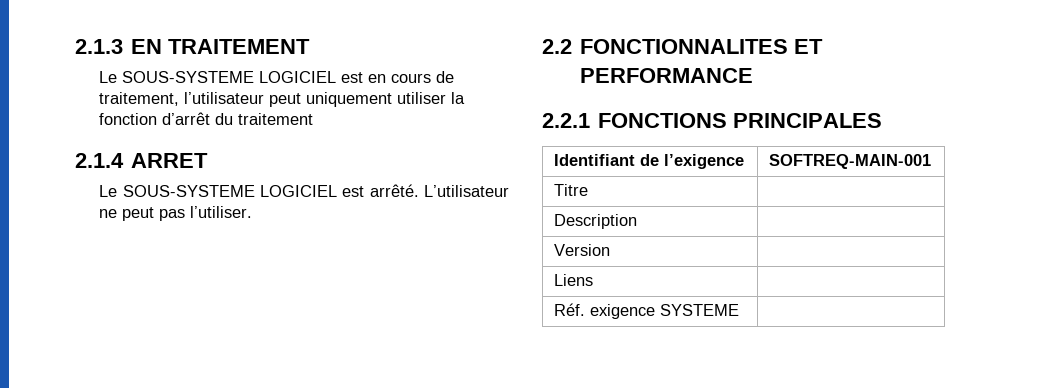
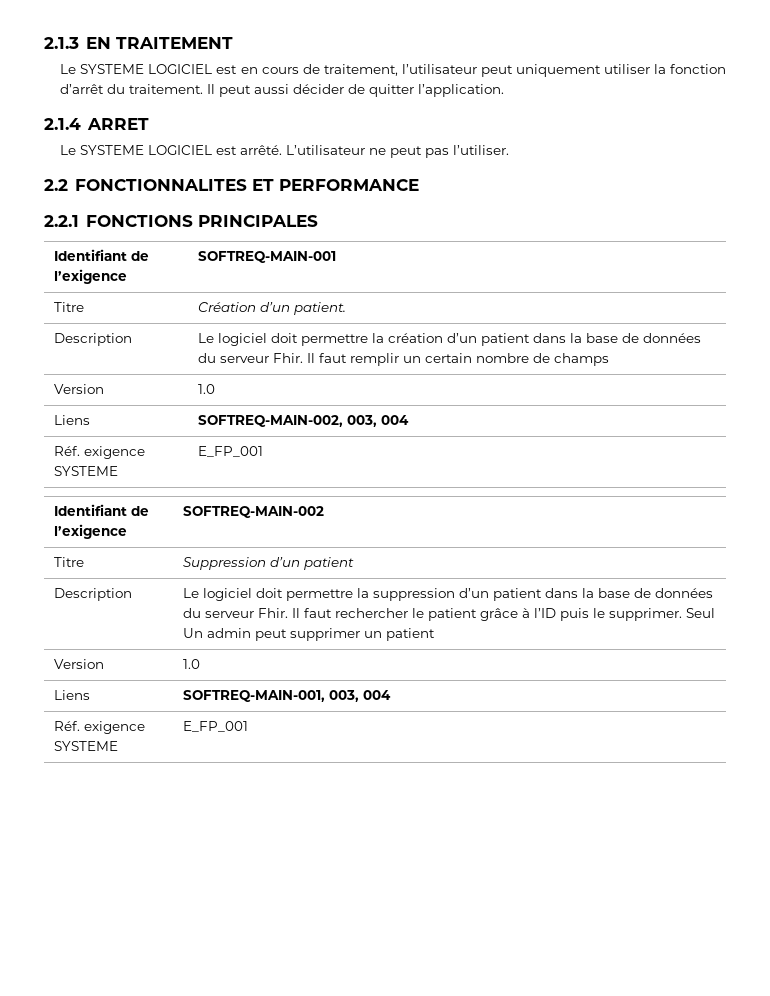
- Le SOUS-SYSTEME LOGICIEL est en cours de traitement, l’utilisateur peut uniquement utiliser la fonction d’arrêt du traitement
+ Le SYSTEME LOGICIEL est en cours de traitement, l’utilisateur peut uniquement utiliser la fonction d’arrêt du traitement. Il peut aussi décider de quitter l’application.
- Le SOUS-SYSTEME LOGICIEL est arrêté.
+ Le SYSTEME LOGICIEL est arrêté.
- Titre |
- Description |
- Version |
- Liens |
- Réf. exigence SYSTEME |
+ Titre | Création d’un patient.
+ Description | Le logiciel doit permettre la création d’un patient dans la base de données du serveur Fhir. Il faut remplir un certain nombre de champs
+ Version | 1.0
+ Liens | SOFTREQ-MAIN-002, 003, 004
+ Réf. exigence SYSTEME | E_FP_001
+ Identifiant de l’exigence | SOFTREQ-MAIN-002
+ Titre | Suppression d’un patient
+ Description | Le logiciel doit permettre la suppression d’un patient dans la base de données du serveur Fhir. Il faut rechercher le patient grâce à l’ID puis le supprimer. Seul Un admin peut supprimer un patient
+ Version | 1.0
+ Liens | SOFTREQ-MAIN-001, 003, 004
+ Réf. exigence SYSTEME | E_FP_001

